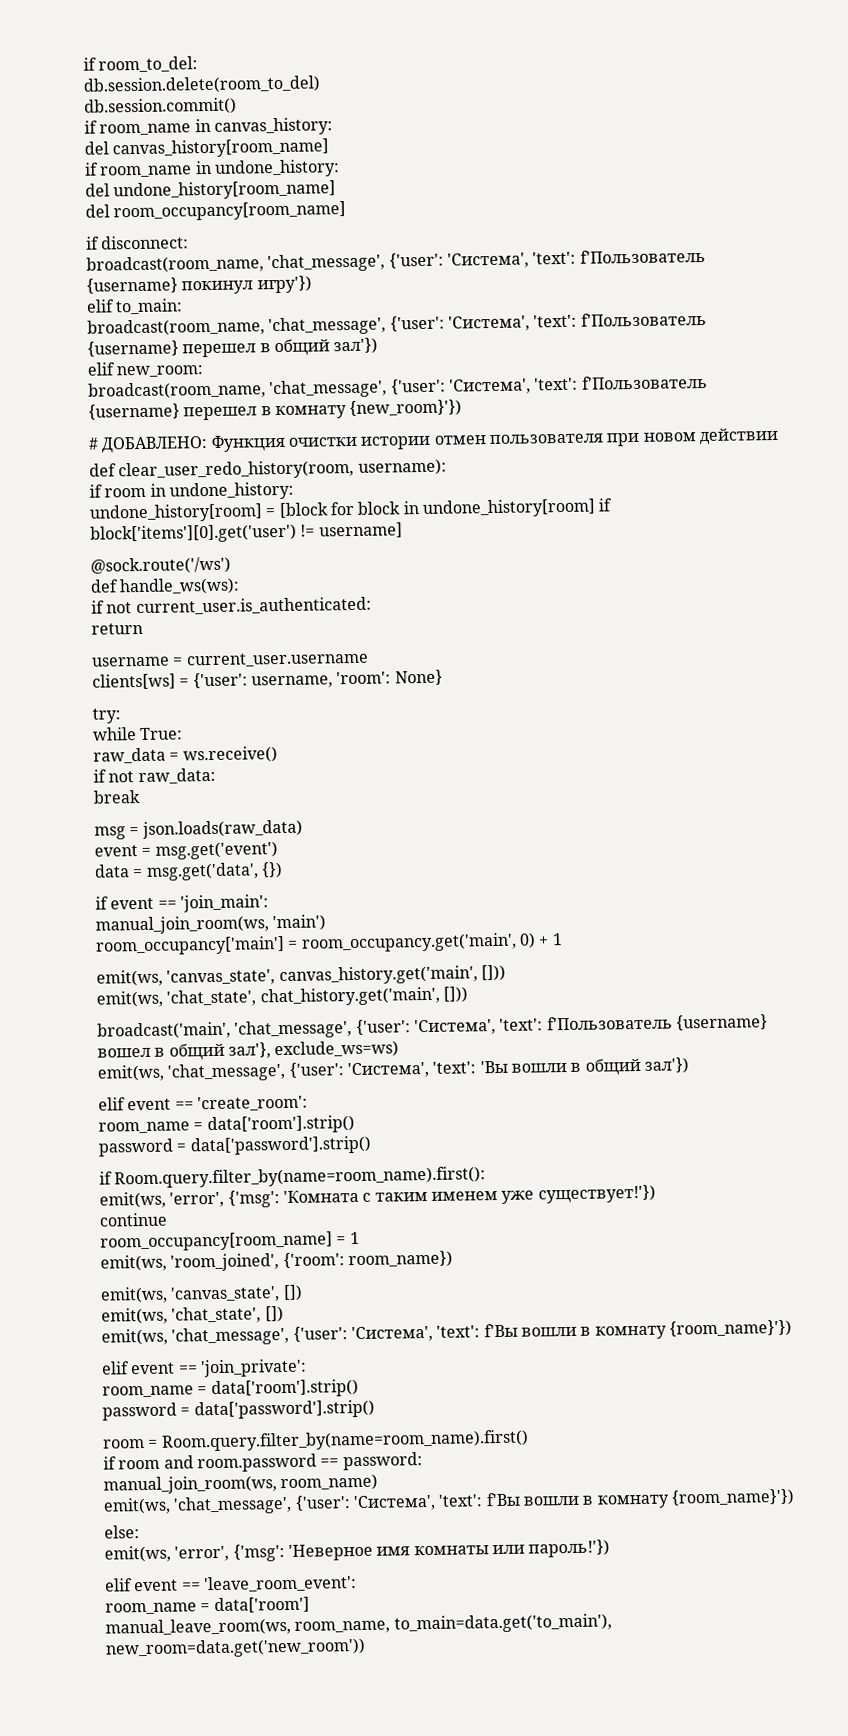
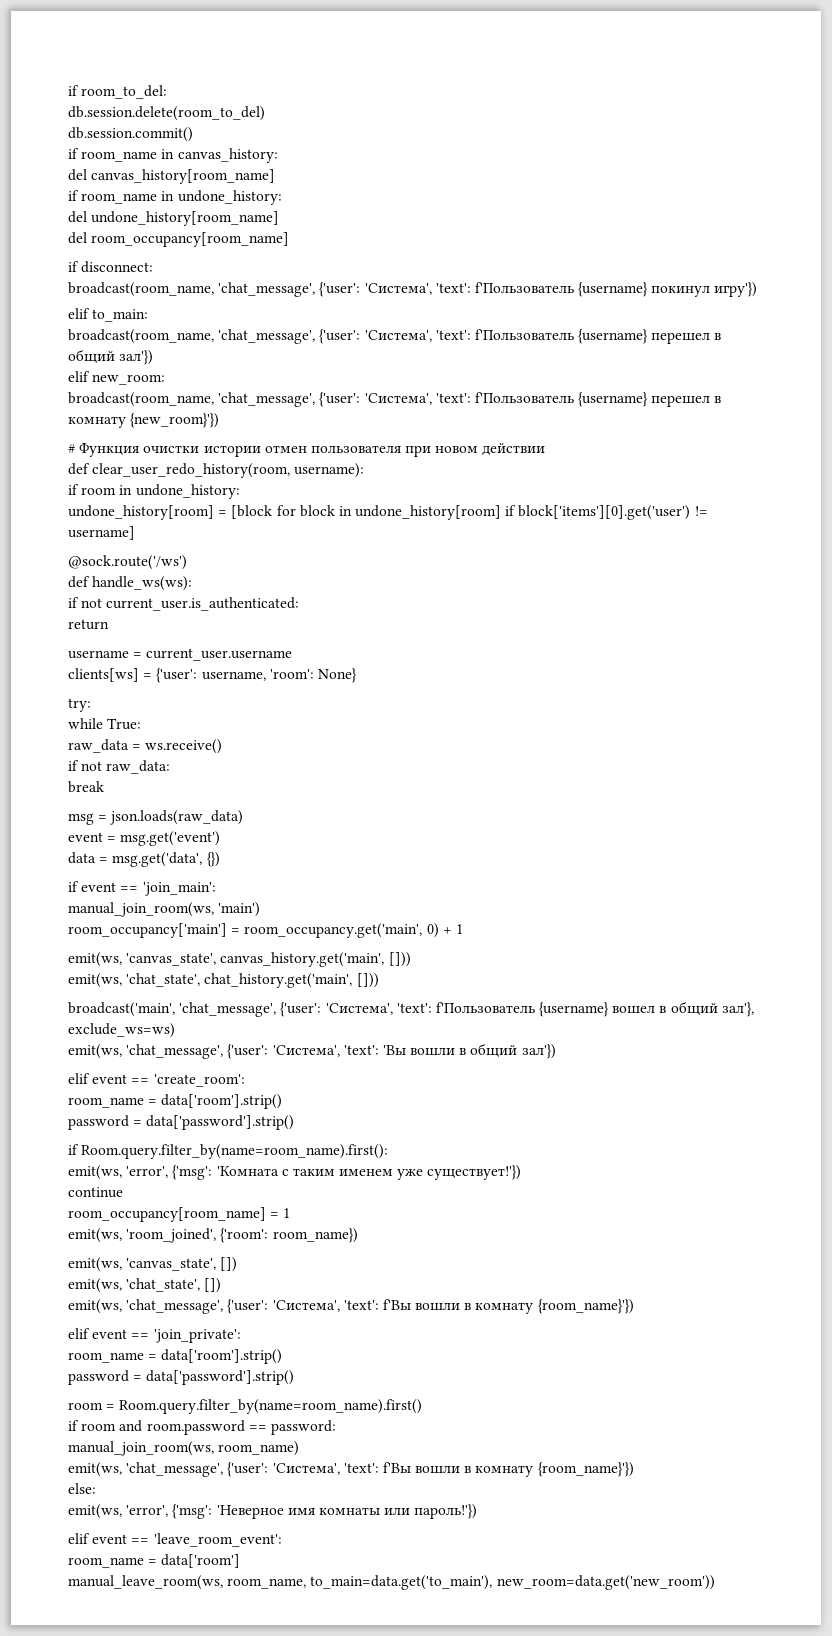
- # ДОБАВЛЕНО: Функция очистки истории отмен пользователя при новом действии
+ # Функция очистки истории отмен пользователя при новом действии

